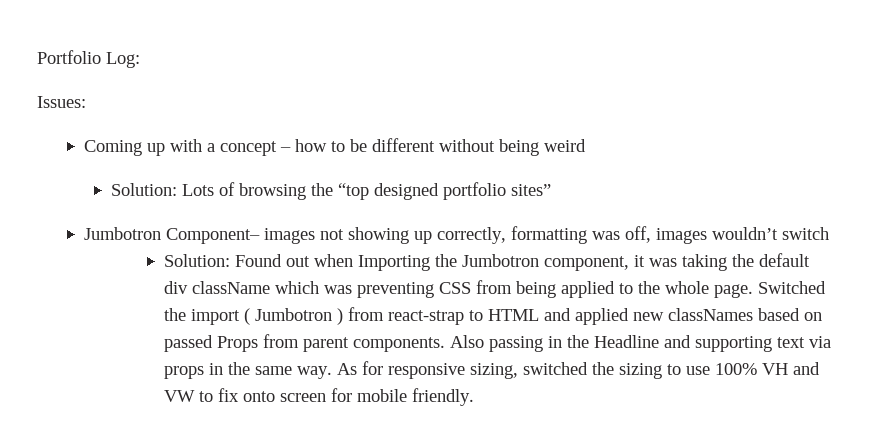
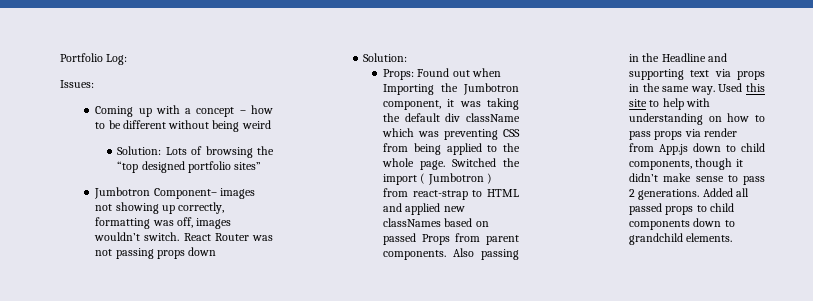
- Jumbotron Component– images not showing up correctly, formatting was off, images wouldn’t switch
- Solution: Found out when Importing the Jumbotron component, it was taking the default div className which was preventing CSS from being applied to the whole page.
+ Jumbotron Component– images not showing up correctly, formatting was off, images wouldn’t switch. React Router was not passing props down
+ Solution:
+ Props: Found out when Importing the Jumbotron component, it was taking the default div className which was preventing CSS from being applied to the whole page.
- As for responsive sizing, switched the sizing to use 100% VH and VW to fix onto screen for mobile friendly.
+ Used this site to help with understanding on how to pass props via render from App.js down to child components, though it didn’t make sense to pass 2 generations. Added all passed props to child components down to grandchild elements.

